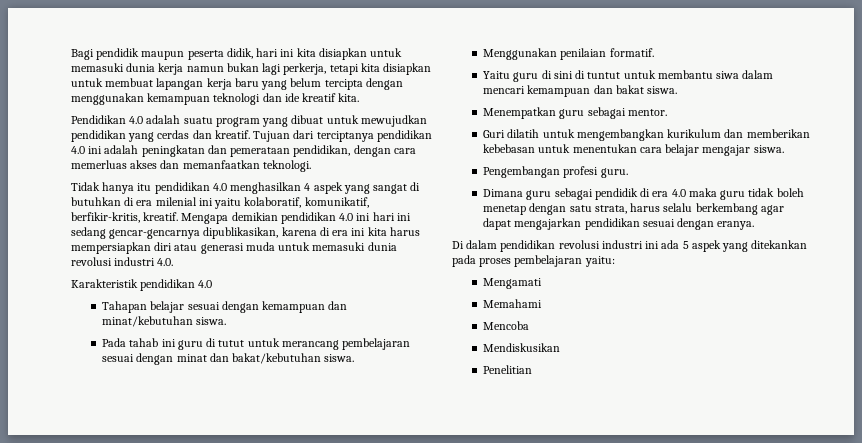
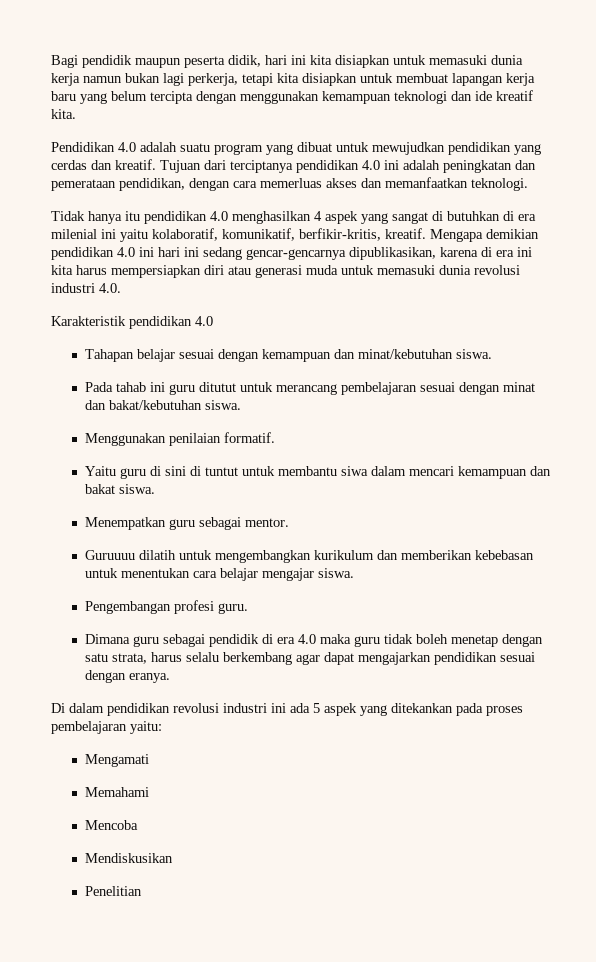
- Pada tahab ini guru di tutut untuk merancang pembelajaran sesuai dengan minat dan bakat/kebutuhan siswa.
+ Pada tahab ini guru ditutut untuk merancang pembelajaran sesuai dengan minat dan bakat/kebutuhan siswa.
- Guri dilatih untuk mengembangkan kurikulum dan memberikan kebebasan untuk menentukan cara belajar mengajar siswa.
+ Guruuuu dilatih untuk mengembangkan kurikulum dan memberikan kebebasan untuk menentukan cara belajar mengajar siswa.

